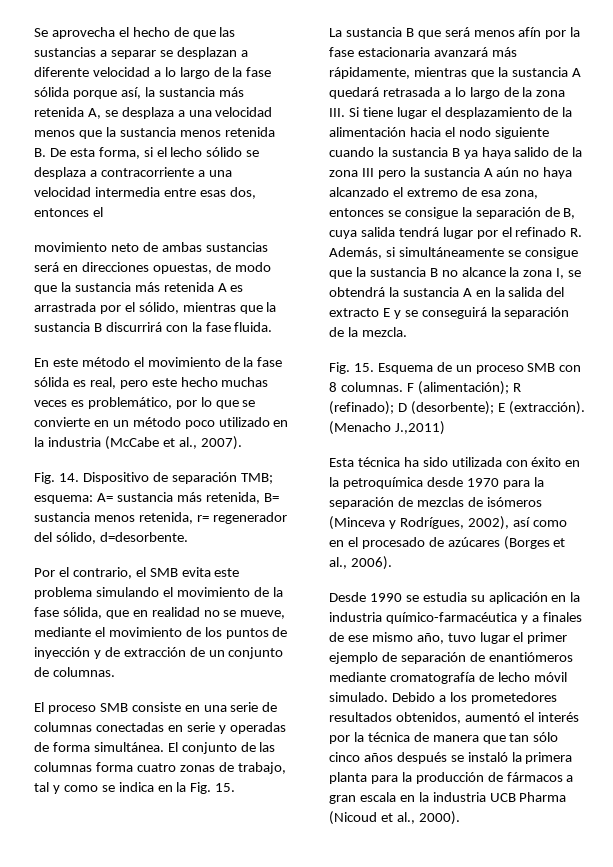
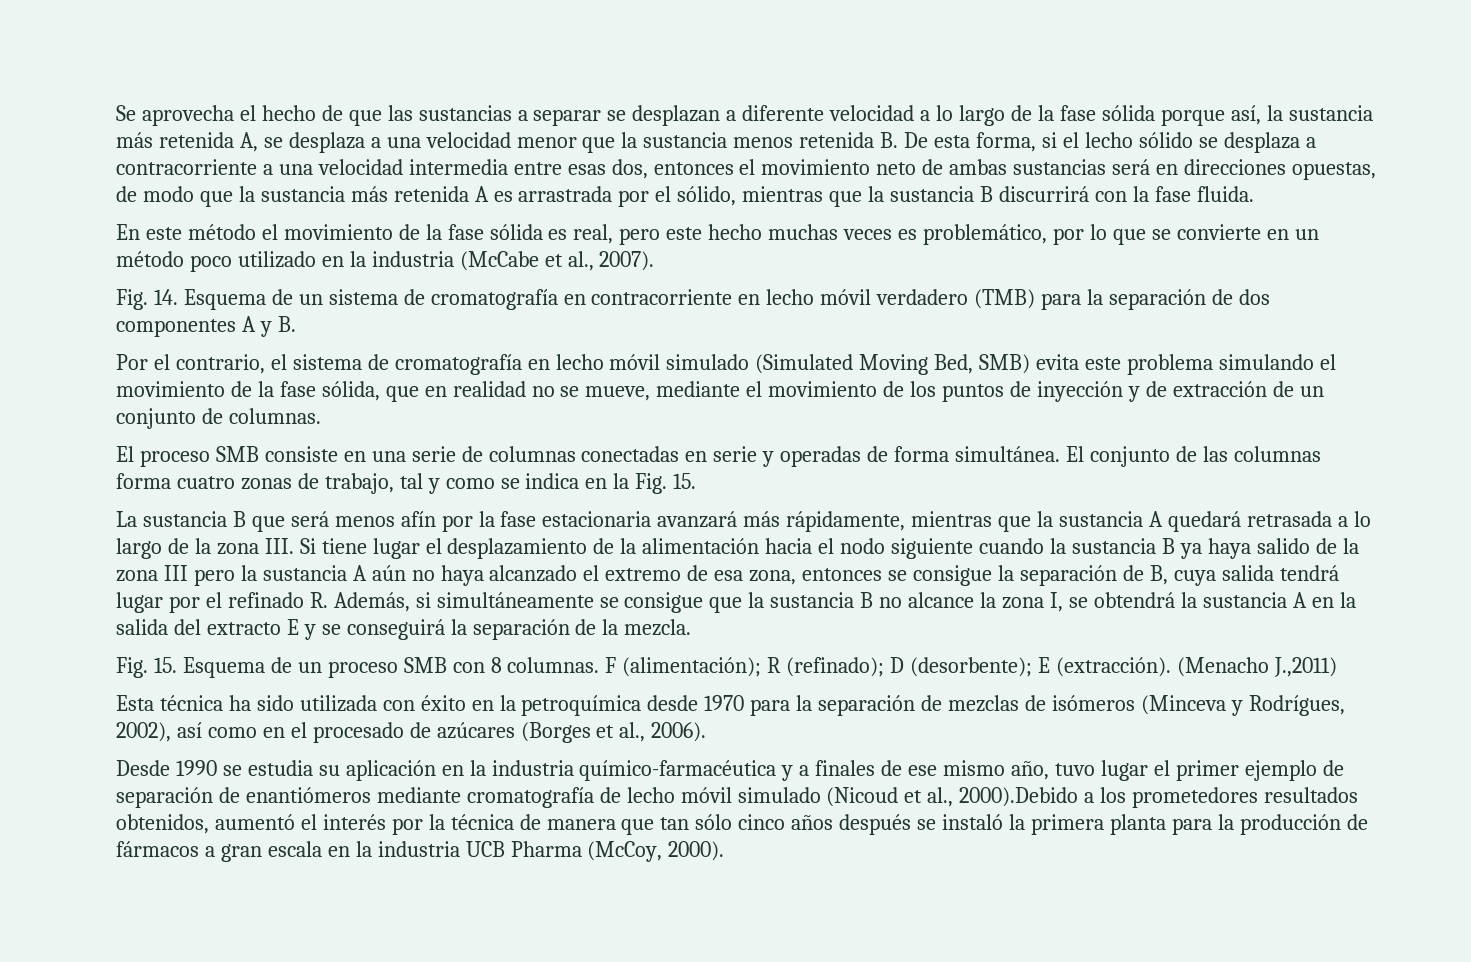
- Se aprovecha el hecho de que las sustancias a separar se desplazan a diferente velocidad a lo largo de la fase sólida porque así, la sustancia más retenida A, se desplaza a una velocidad menos que la sustancia menos retenida B. De esta forma, si el lecho sólido se desplaza a contracorriente a una velocidad intermedia entre esas dos, entonces el
- movimiento neto de ambas sustancias será en direcciones opuestas, de modo que la sustancia más retenida A es arrastrada por el sólido, mientras que la sustancia B discurrirá con la fase fluida.
+ Se aprovecha el hecho de que las sustancias a separar se desplazan a diferente velocidad a lo largo de la fase sólida porque así, la sustancia más retenida A, se desplaza a una velocidad menor que la sustancia menos retenida B. De esta forma, si el lecho sólido se desplaza a contracorriente a una velocidad intermedia entre esas dos, entonces el movimiento neto de ambas sustancias será en direcciones opuestas, de modo que la sustancia más retenida A es arrastrada por el sólido, mientras que la sustancia B discurrirá con la fase fluida.
- Fig. 14. Dispositivo de separación TMB; esquema: A= sustancia más retenida, B= sustancia menos retenida, r= regenerador del sólido, d=desorbente.
- Por el contrario, el SMB evita este problema simulando el movimiento de la fase sólida, que en realidad no se mueve, mediante el movimiento de los puntos de inyección y de extracción de un conjunto de columnas.
+ Fig. 14. Esquema de un sistema de cromatografía en contracorriente en lecho móvil verdadero (TMB) para la separación de dos componentes A y B.
+ Por el contrario, el sistema de cromatografía en lecho móvil simulado (Simulated Moving Bed, SMB) evita este problema simulando el movimiento de la fase sólida, que en realidad no se mueve, mediante el movimiento de los puntos de inyección y de extracción de un conjunto de columnas.
- Desde 1990 se estudia su aplicación en la industria químico-farmacéutica y a finales de ese mismo año, tuvo lugar el primer ejemplo de separación de enantiómeros mediante cromatografía de lecho móvil simulado. Debido a los prometedores resultados obtenidos, aumentó el interés por la técnica de manera que tan sólo cinco años después se instaló la primera planta para la producción de fármacos a gran escala en la industria UCB Pharma (Nicoud et al., 2000).
+ Desde 1990 se estudia su aplicación en la industria químico-farmacéutica y a finales de ese mismo año, tuvo lugar el primer ejemplo de separación de enantiómeros mediante cromatografía de lecho móvil simulado (Nicoud et al., 2000).Debido a los prometedores resultados obtenidos, aumentó el interés por la técnica de manera que tan sólo cinco años después se instaló la primera planta para la producción de fármacos a gran escala en la industria UCB Pharma (McCoy, 2000).

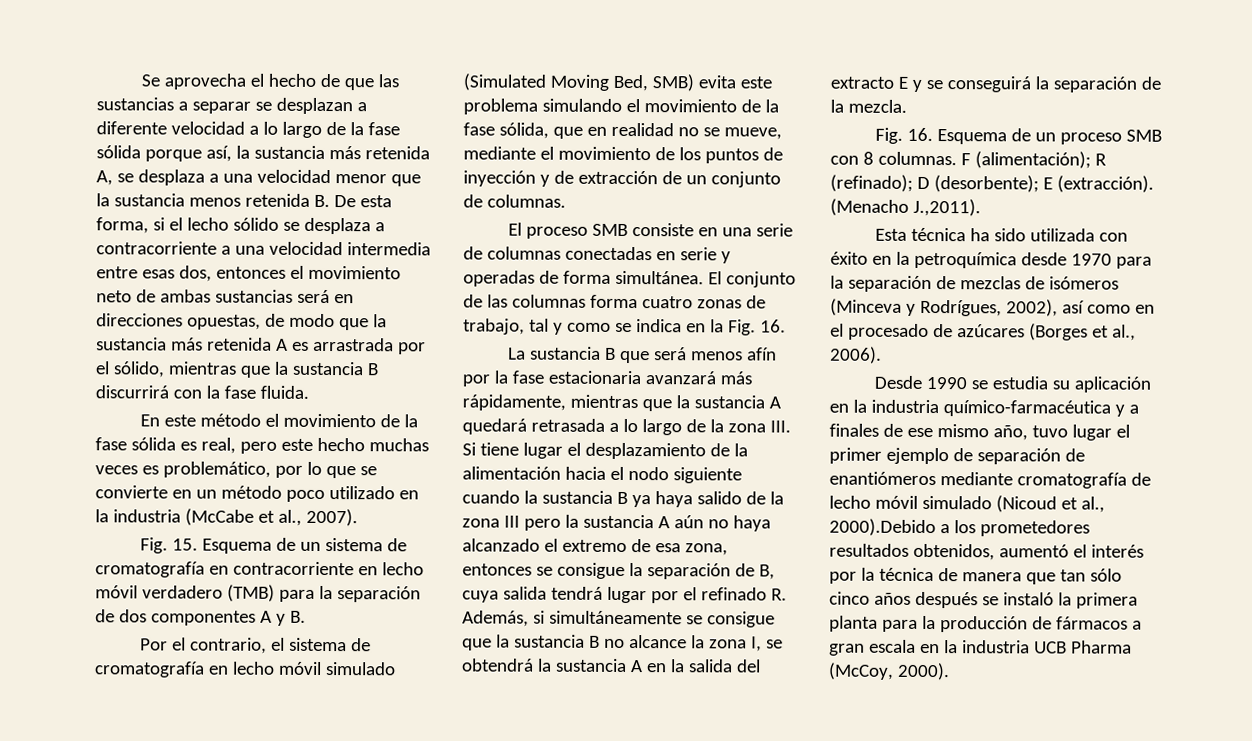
- Fig. 14. Esquema de un sistema de cromatografía en contracorriente en lecho móvil verdadero (TMB) para la separación de dos componentes A y B.
+ Fig. 15. Esquema de un sistema de cromatografía en contracorriente en lecho móvil verdadero (TMB) para la separación de dos componentes A y B.
- El conjunto de las columnas forma cuatro zonas de trabajo, tal y como se indica en la Fig. 15.
+ El conjunto de las columnas forma cuatro zonas de trabajo, tal y como se indica en la Fig. 16.
- Fig. 15. Esquema de un proceso SMB con 8 columnas.
+ Fig. 16. Esquema de un proceso SMB con 8 columnas.
- (Menacho J.,2011)
+ (Menacho J.,2011).

